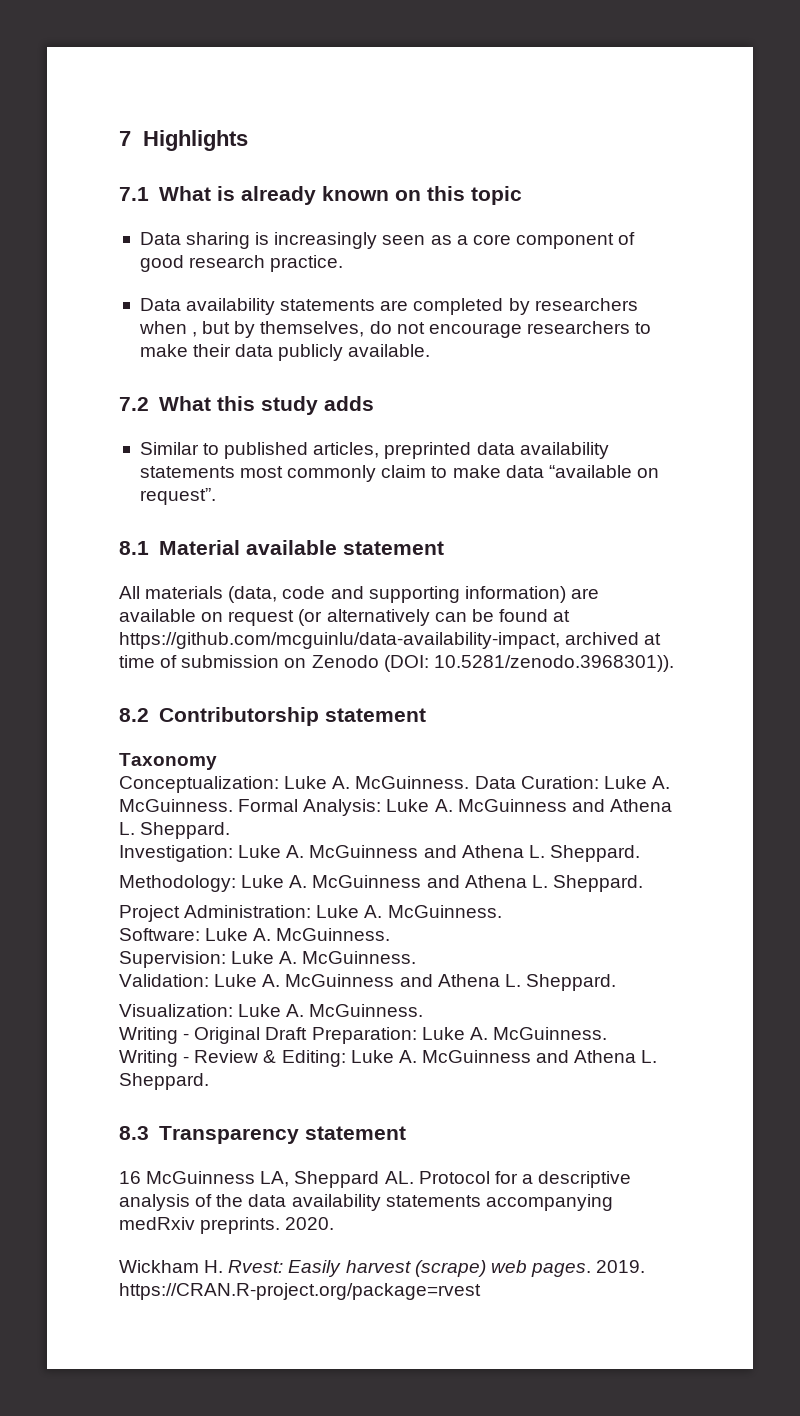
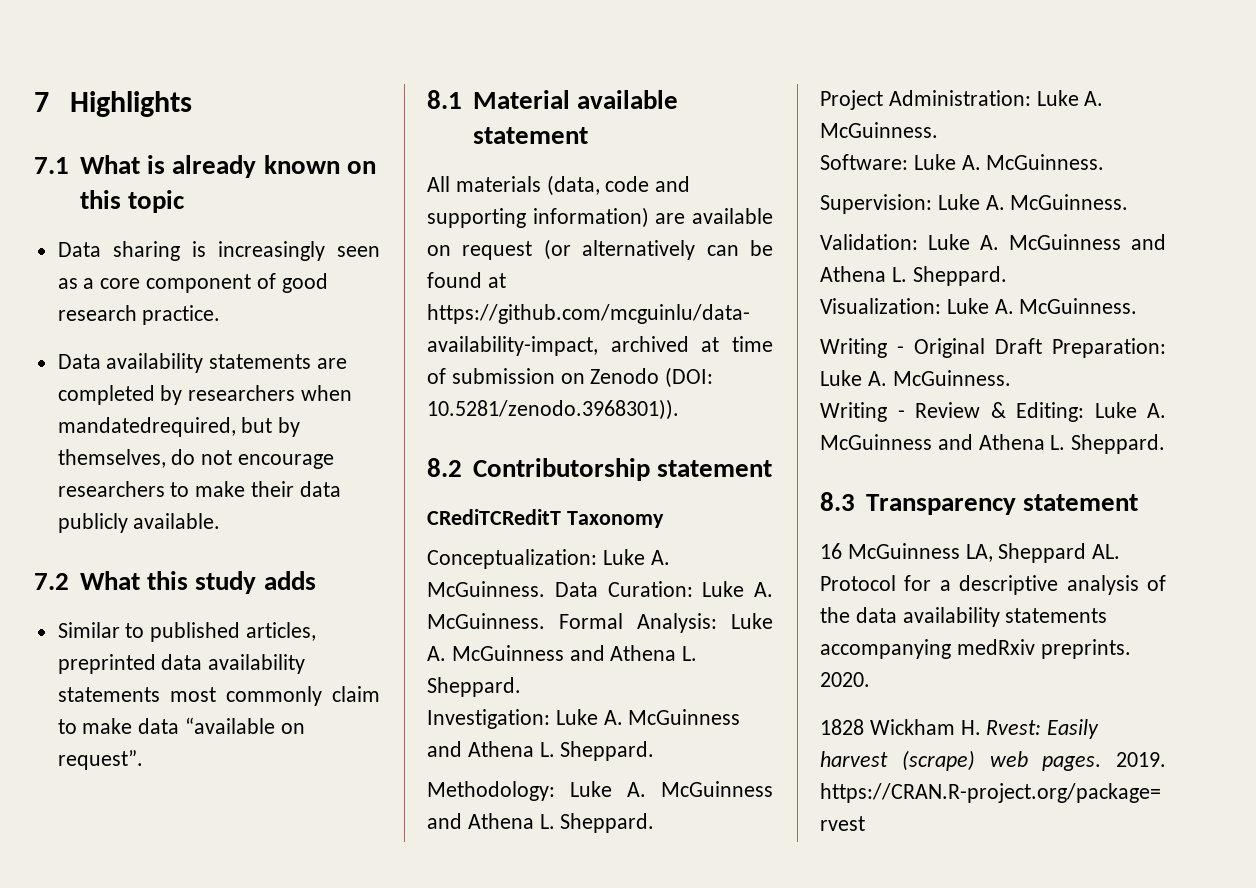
- Data availability statements are completed by researchers when , but by themselves, do not encourage researchers to make their data publicly available.
+ Data availability statements are completed by researchers when mandatedrequired, but by themselves, do not encourage researchers to make their data publicly available.
- Taxonomy
+ CRediTCReditT Taxonomy
- Wickham H. Rvest: Easily harvest (scrape) web pages.
+ 1828 Wickham H. Rvest: Easily harvest (scrape) web pages.

